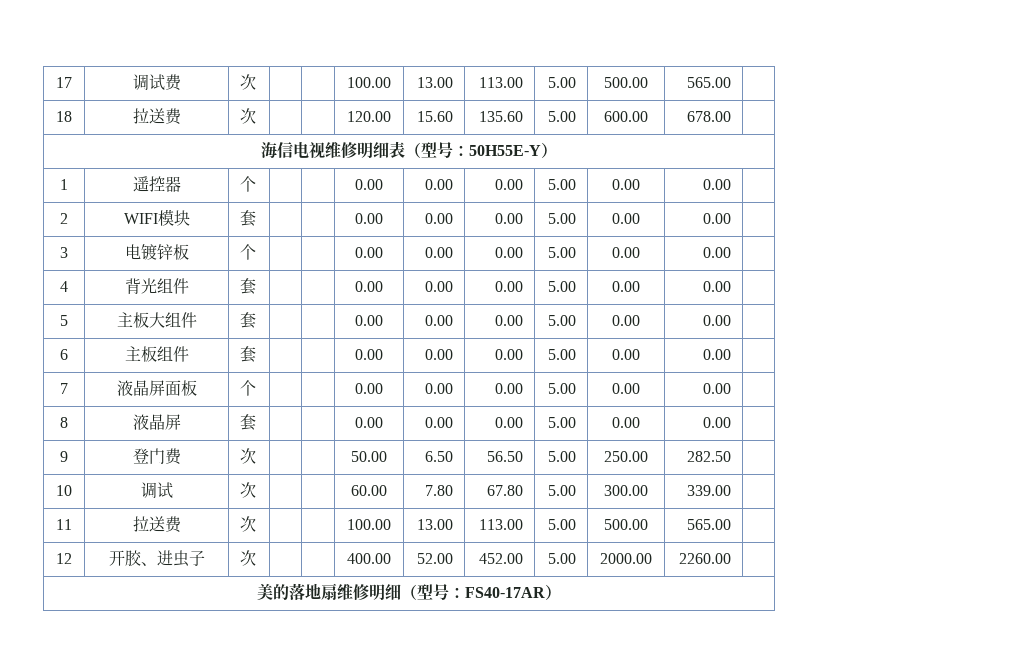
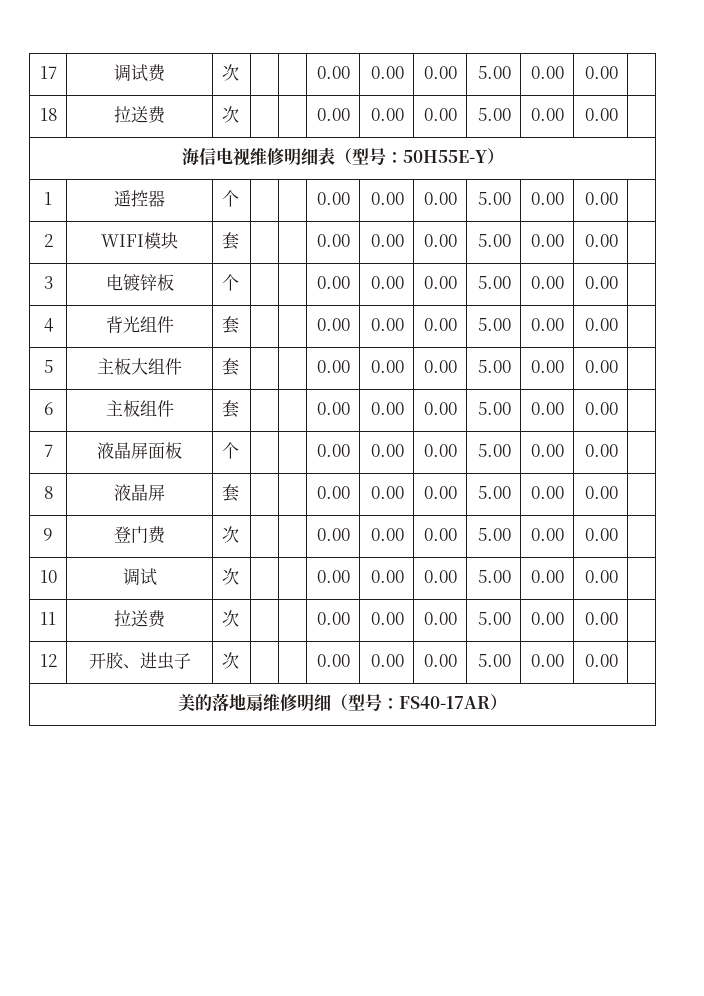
- 17 | 调试费 | 次 | | | 100.00 | 13.00 | 113.00 | 5.00 | 500.00 | 565.00 |
+ 17 | 调试费 | 次 | | | 0.00 | 0.00 | 0.00 | 5.00 | 0.00 | 0.00 |
- 18 | 拉送费 | 次 | | | 120.00 | 15.60 | 135.60 | 5.00 | 600.00 | 678.00 |
+ 18 | 拉送费 | 次 | | | 0.00 | 0.00 | 0.00 | 5.00 | 0.00 | 0.00 |
- 9 | 登门费 | 次 | | | 50.00 | 6.50 | 56.50 | 5.00 | 250.00 | 282.50 |
+ 9 | 登门费 | 次 | | | 0.00 | 0.00 | 0.00 | 5.00 | 0.00 | 0.00 |
- 10 | 调试 | 次 | | | 60.00 | 7.80 | 67.80 | 5.00 | 300.00 | 339.00 |
+ 10 | 调试 | 次 | | | 0.00 | 0.00 | 0.00 | 5.00 | 0.00 | 0.00 |
- 11 | 拉送费 | 次 | | | 100.00 | 13.00 | 113.00 | 5.00 | 500.00 | 565.00 |
+ 11 | 拉送费 | 次 | | | 0.00 | 0.00 | 0.00 | 5.00 | 0.00 | 0.00 |
- 12 | 开胶、进虫子 | 次 | | | 400.00 | 52.00 | 452.00 | 5.00 | 2000.00 | 2260.00 |
+ 12 | 开胶、进虫子 | 次 | | | 0.00 | 0.00 | 0.00 | 5.00 | 0.00 | 0.00 |

